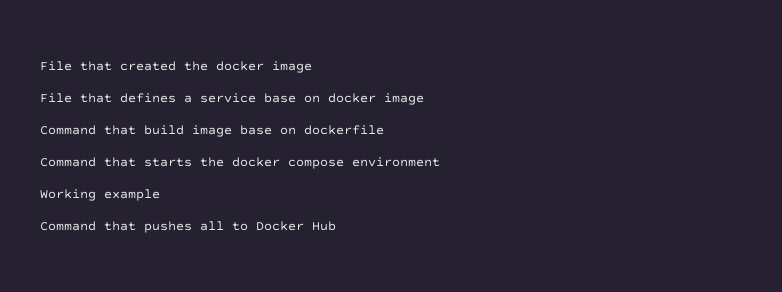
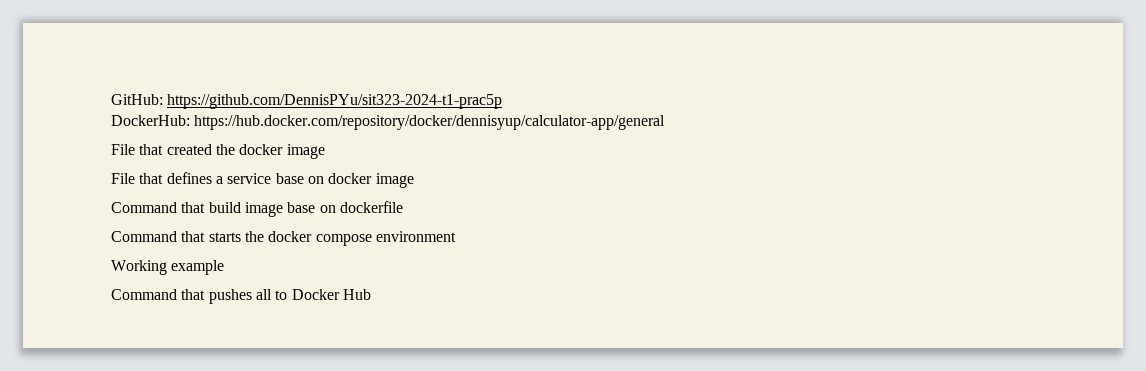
+ GitHub: https://github.com/DennisPYu/sit323-2024-t1-prac5p
+ DockerHub: https://hub.docker.com/repository/docker/dennisyup/calculator-app/general

